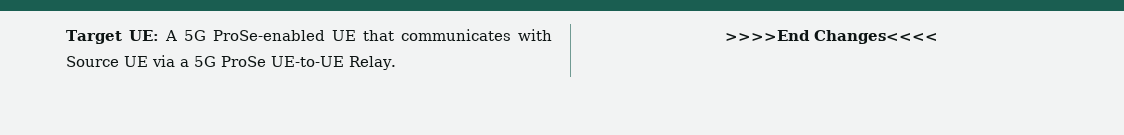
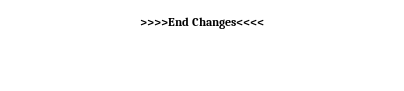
- Target UE: A 5G ProSe-enabled UE that communicates with Source UE via a 5G ProSe UE-to-UE Relay.

